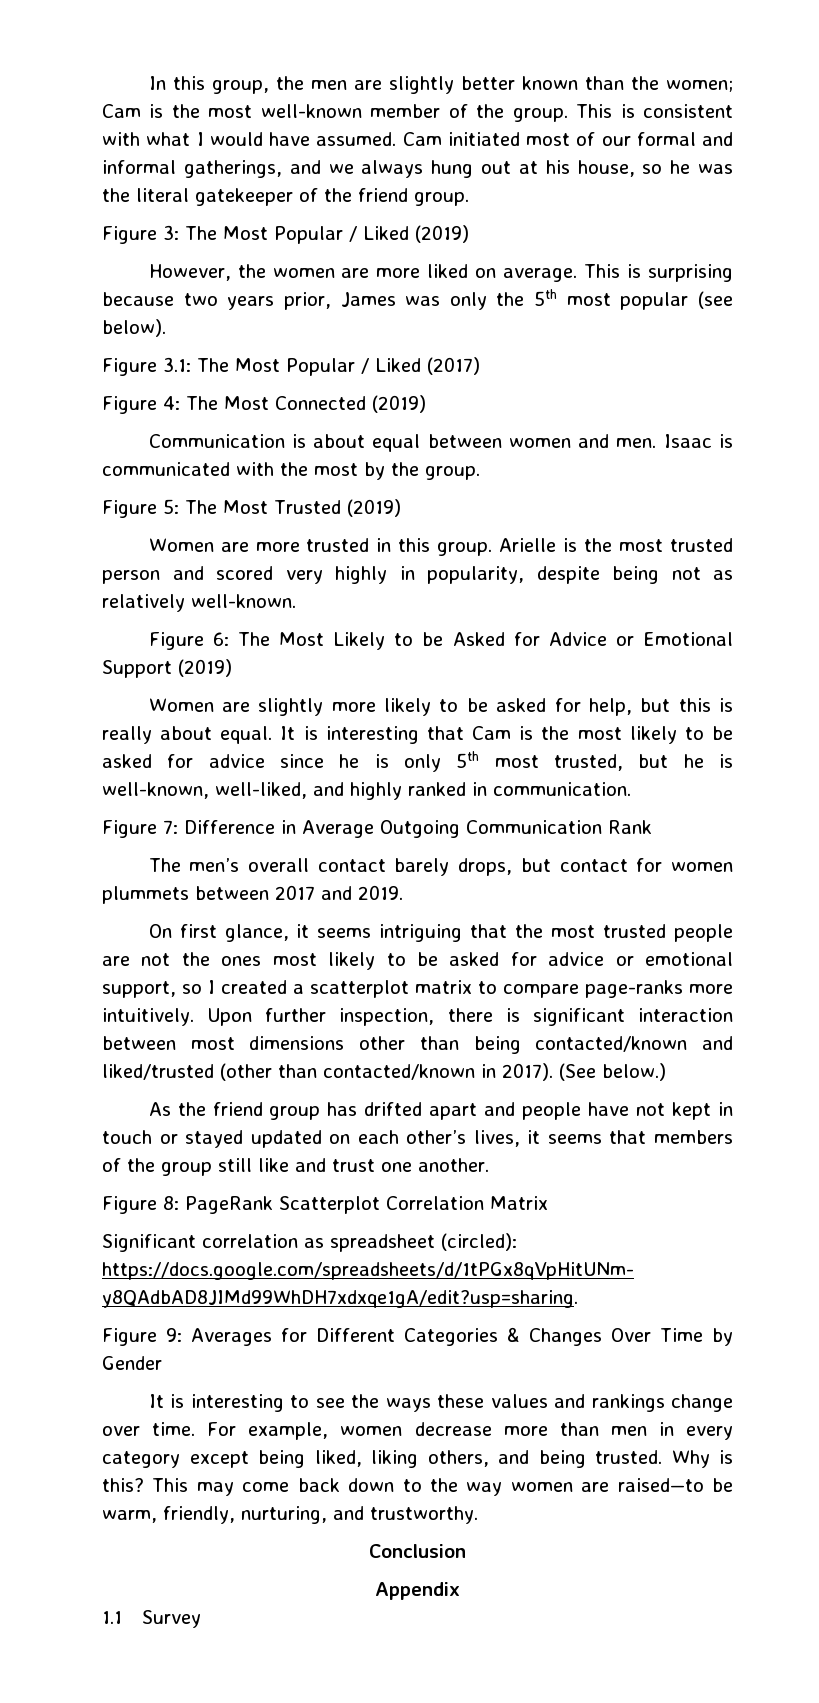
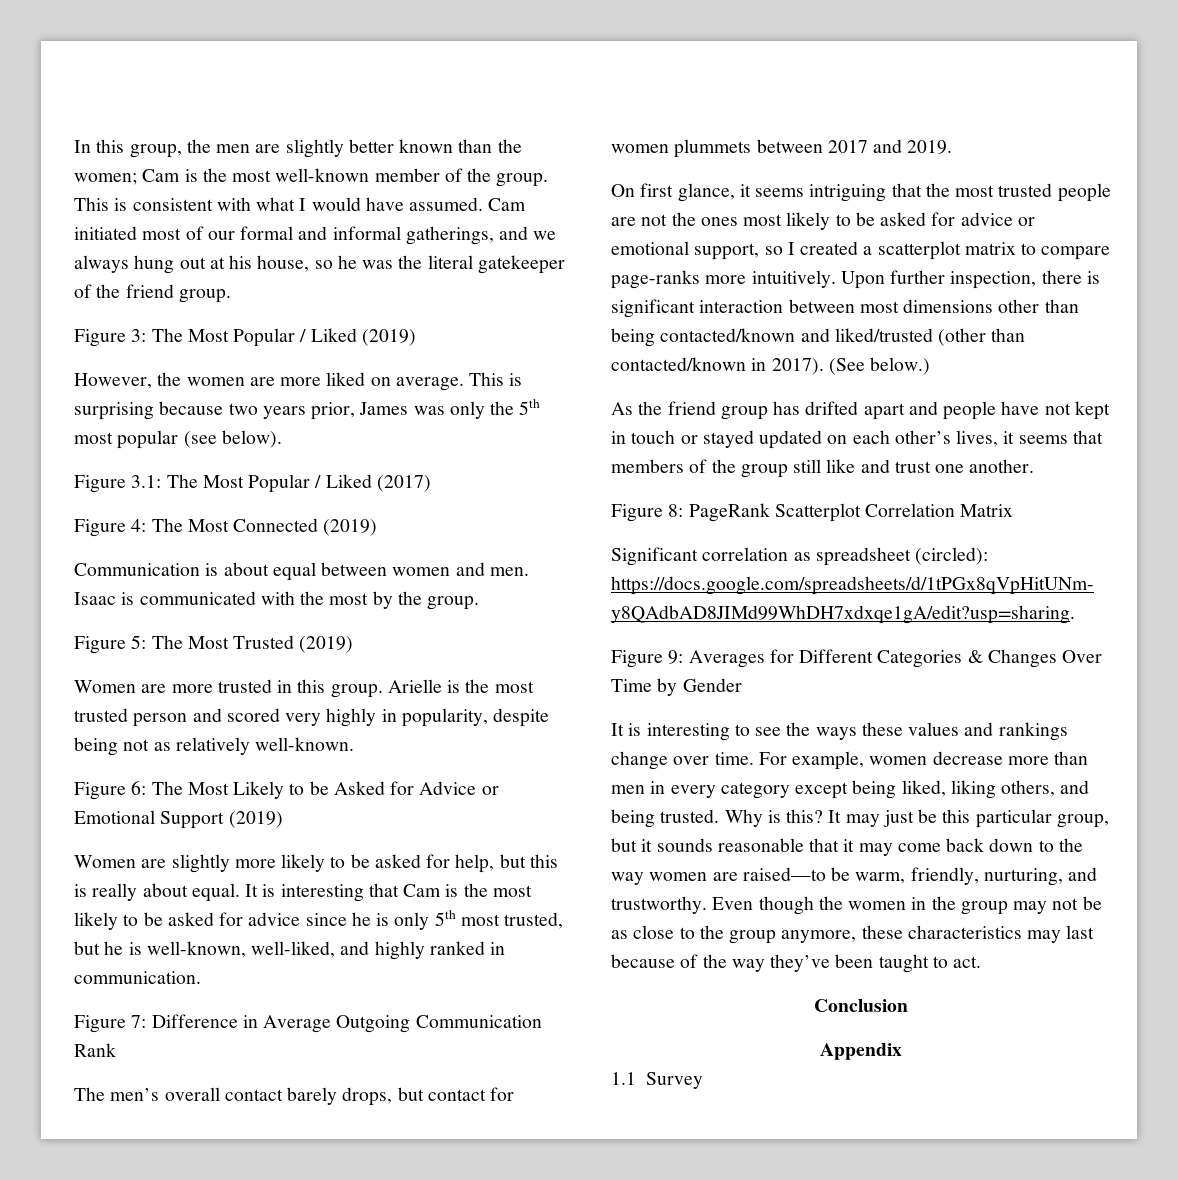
- This may come back down to the way women are raised—to be warm, friendly, nurturing, and trustworthy.
+ It may just be this particular group, but it sounds reasonable that it may come back down to the way women are raised—to be warm, friendly, nurturing, and trustworthy. Even though the women in the group may not be as close to the group anymore, these characteristics may last because of the way they’ve been taught to act.

